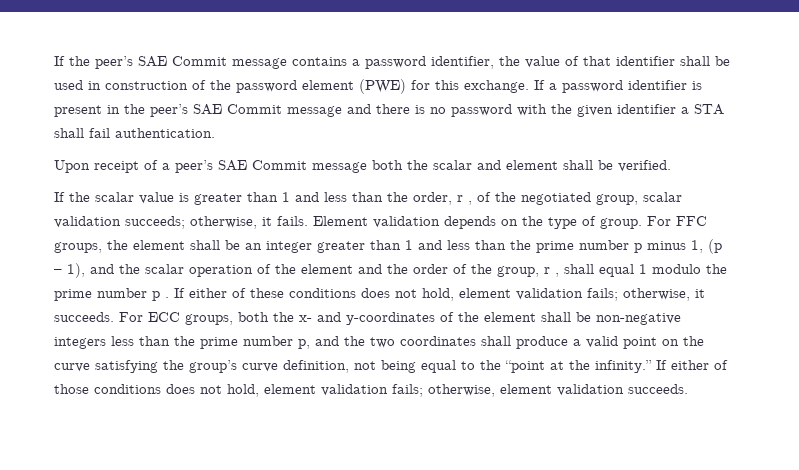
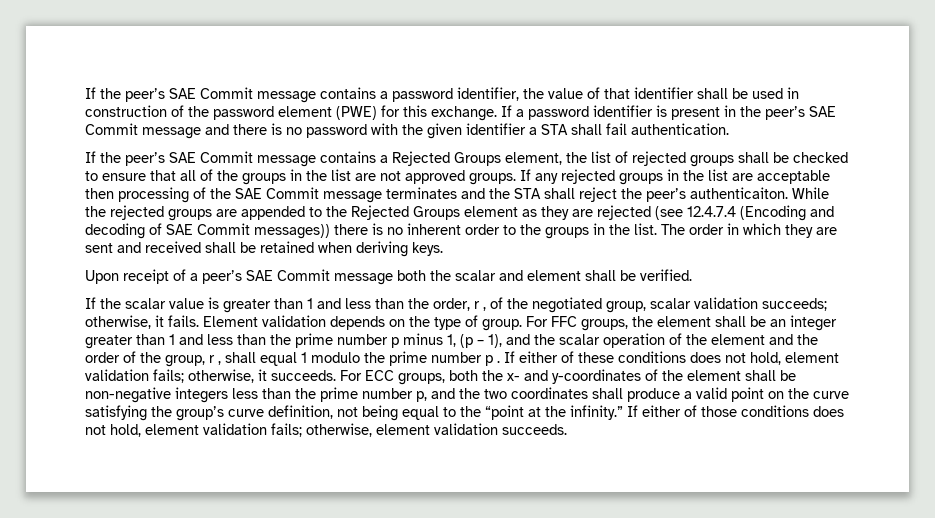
+ If the peer’s SAE Commit message contains a Rejected Groups element, the list of rejected groups shall be checked to ensure that all of the groups in the list are not approved groups. If any rejected groups in the list are acceptable then processing of the SAE Commit message terminates and the STA shall reject the peer’s authenticaiton. While the rejected groups are appended to the Rejected Groups element as they are rejected (see 12.4.7.4 (Encoding and decoding of SAE Commit messages)) there is no inherent order to the groups in the list. The order in which they are sent and received shall be retained when deriving keys.

